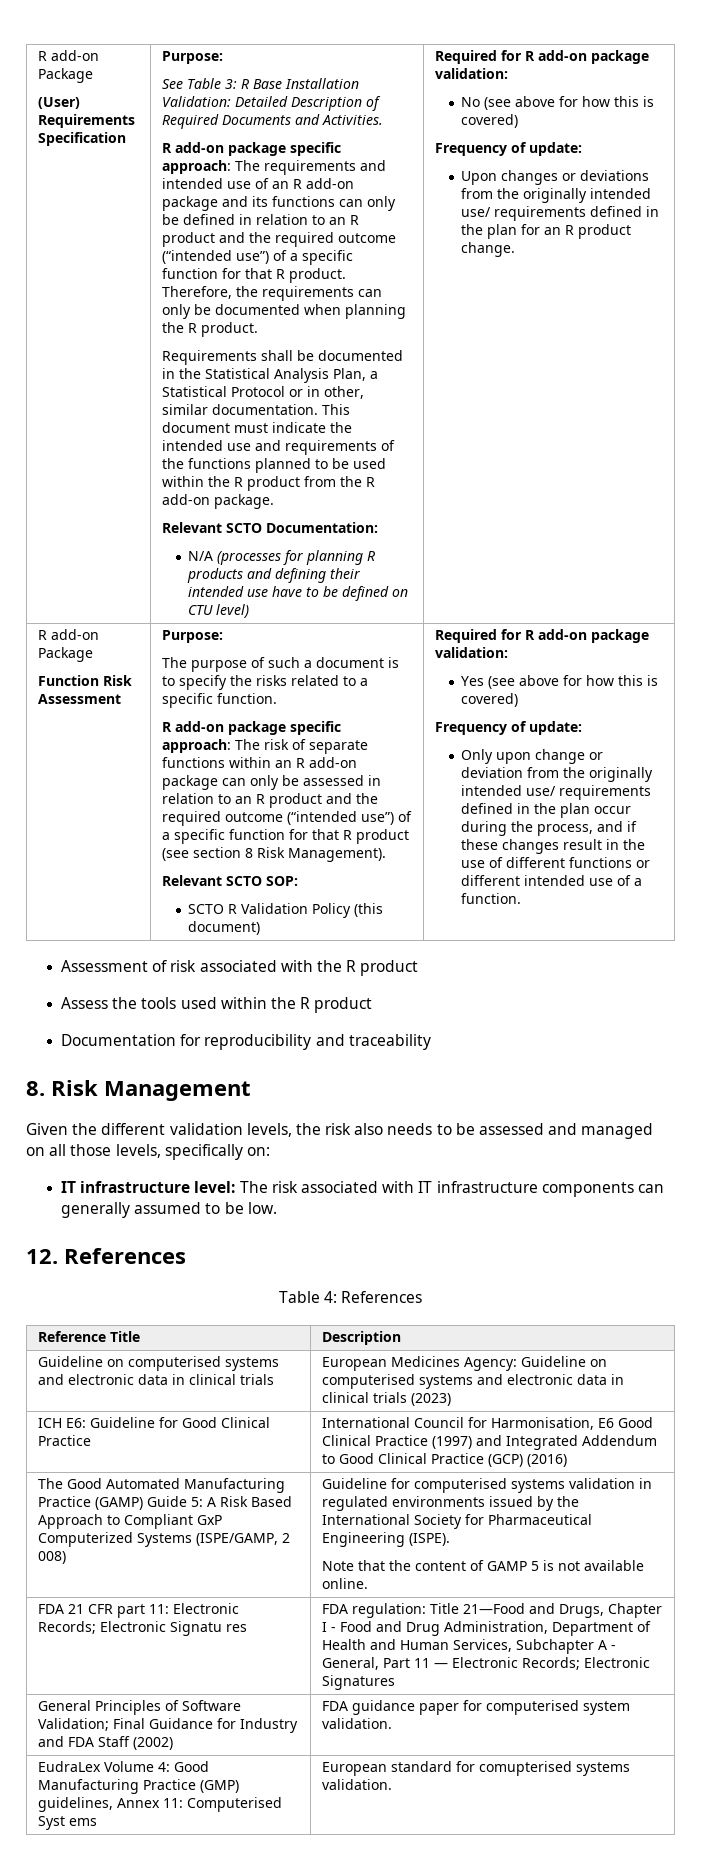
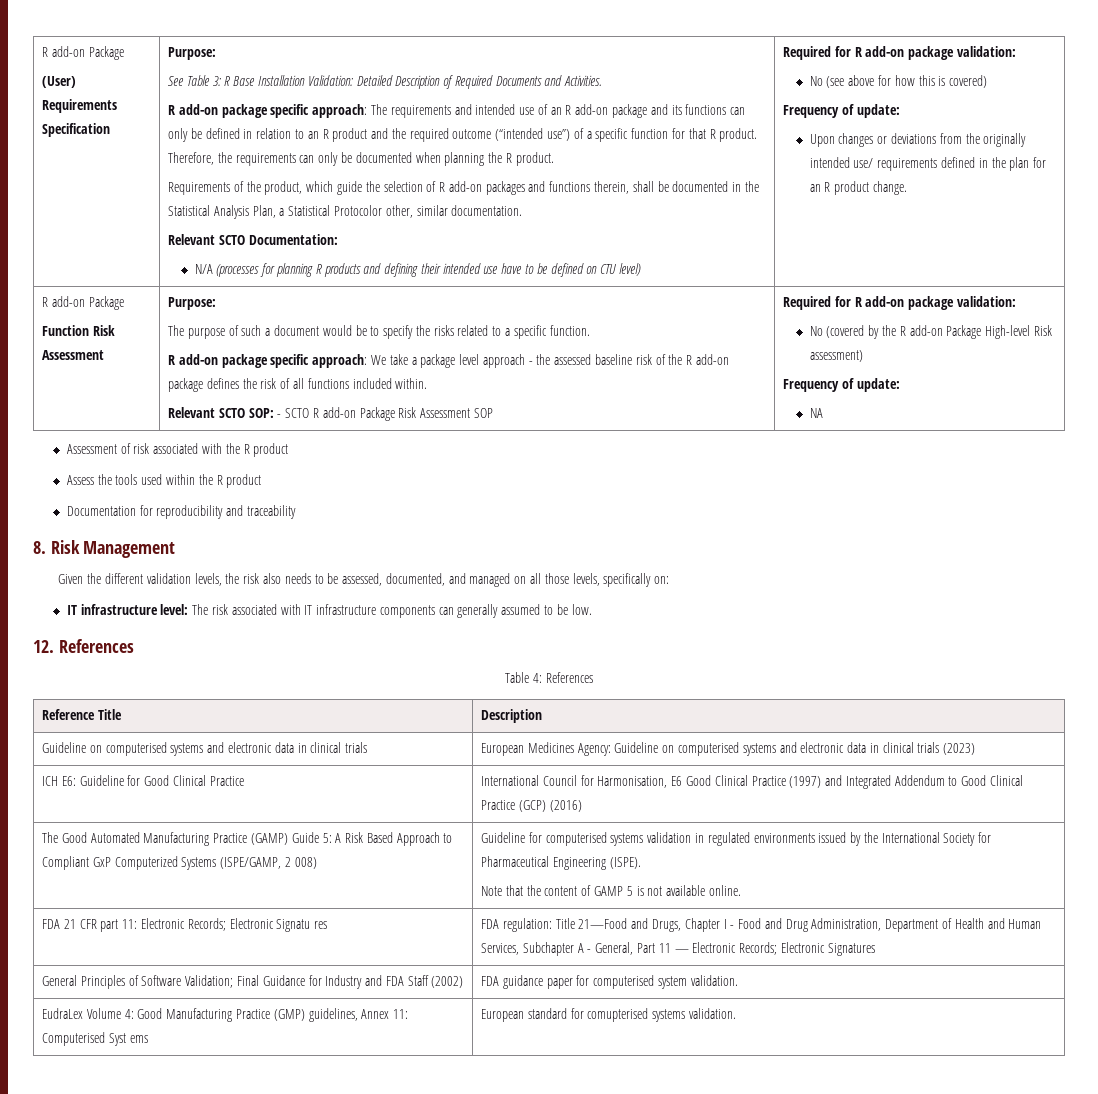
- Requirements shall be documented in the Statistical Analysis Plan, a Statistical Protocol or in other, similar documentation. This document must indicate the intended use and requirements of the functions planned to be used within the R product from the R add-on package.
+ Requirements of the product, which guide the selection of R add-on packages and functions therein, shall be documented in the Statistical Analysis Plan, a Statistical Protocolor other, similar documentation.
- The purpose of such a document is to specify the risks related to a specific function.
+ The purpose of such a document would be to specify the risks related to a specific function.
- R add-on package specific approach: The risk of separate functions within an R add-on package can only be assessed in relation to an R product and the required outcome (“intended use”) of a specific function for that R product (see section 8 Risk Management).
+ R add-on package specific approach: We take a package level approach - the assessed baseline risk of the R add-on package defines the risk of all functions included within.
- Relevant SCTO SOP:
- SCTO R Validation Policy (this document) | Required for R add-on package validation:
- Yes (see above for how this is covered)
+ Relevant SCTO SOP: - SCTO R add-on Package Risk Assessment SOP | Required for R add-on package validation:
+ No (covered by the R add-on Package High-level Risk assessment)
  Frequency of update:
- Only upon change or deviation from the originally intended use/ requirements defined in the plan occur during the process, and if these changes result in the use of different functions or different intended use of a function.
+ NA
- Given the different validation levels, the risk also needs to be assessed and managed on all those levels, specifically on:
+ Given the different validation levels, the risk also needs to be assessed, documented, and managed on all those levels, specifically on:

